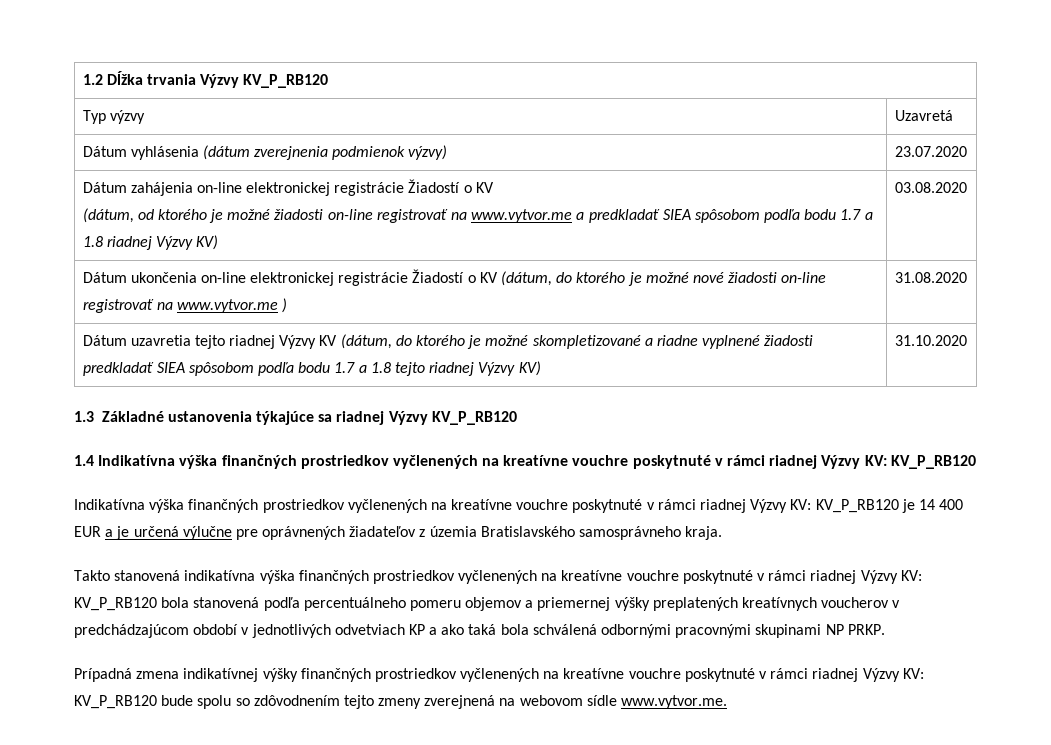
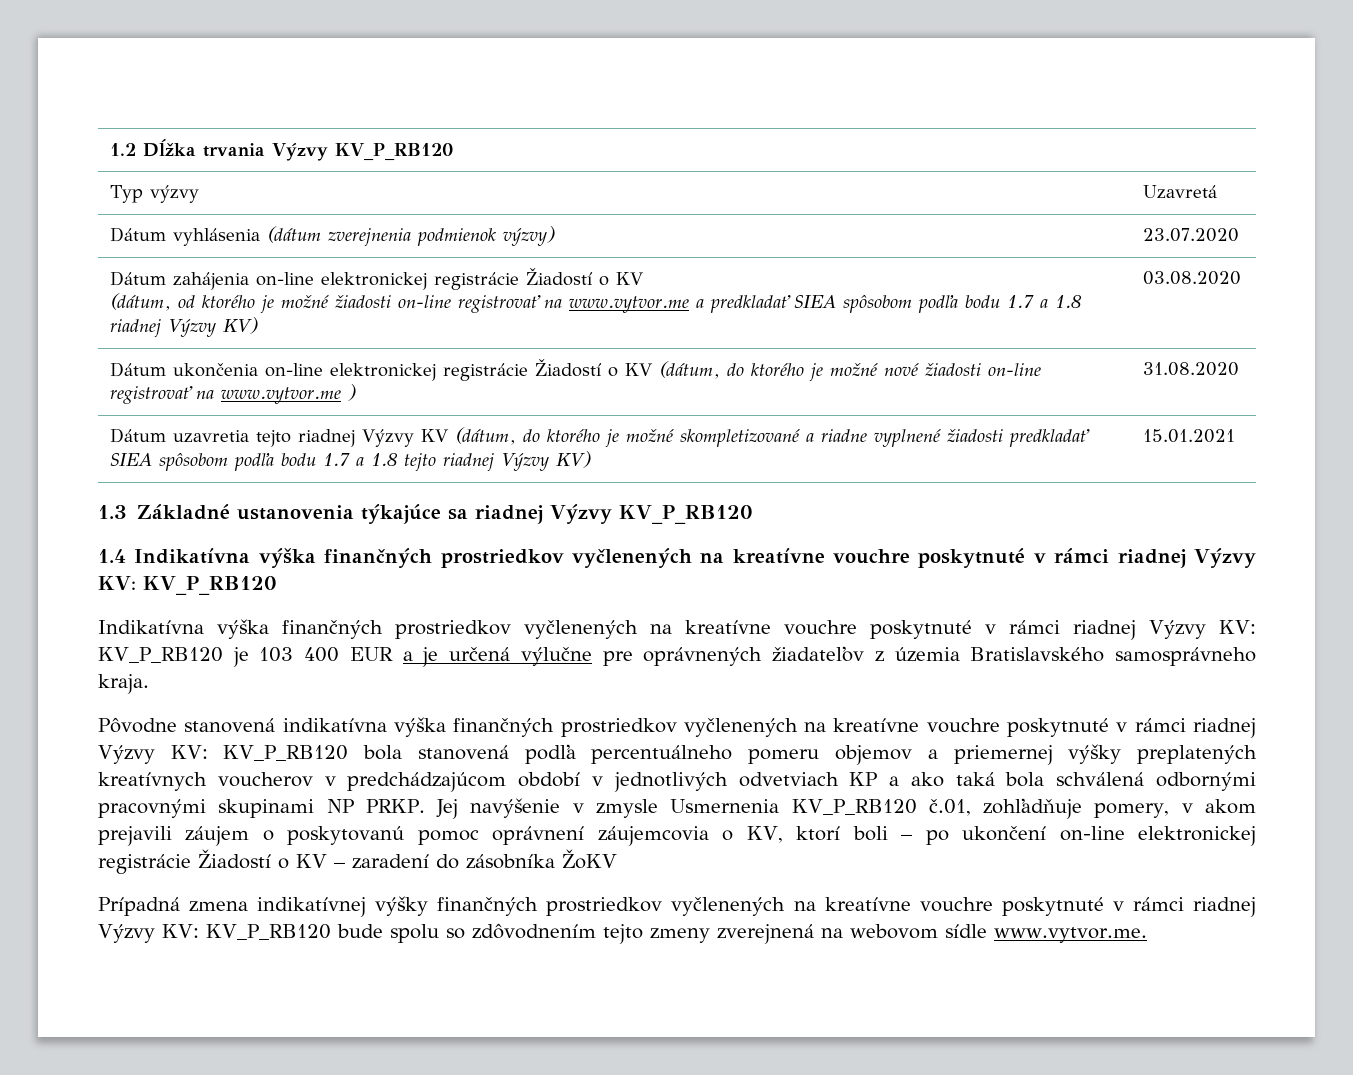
- Dátum uzavretia tejto riadnej Výzvy KV (dátum, do ktorého je možné skompletizované a riadne vyplnené žiadosti predkladať SIEA spôsobom podľa bodu 1.7 a 1.8 tejto riadnej Výzvy KV) | 31.10.2020
+ Dátum uzavretia tejto riadnej Výzvy KV (dátum, do ktorého je možné skompletizované a riadne vyplnené žiadosti predkladať SIEA spôsobom podľa bodu 1.7 a 1.8 tejto riadnej Výzvy KV) | 15.01.2021
- Indikatívna výška finančných prostriedkov vyčlenených na kreatívne vouchre poskytnuté v rámci riadnej Výzvy KV: KV_P_RB120 je 14 400 EUR a je určená výlučne pre oprávnených žiadateľov z územia Bratislavského samosprávneho kraja.
+ Indikatívna výška finančných prostriedkov vyčlenených na kreatívne vouchre poskytnuté v rámci riadnej Výzvy KV: KV_P_RB120 je 103 400 EUR a je určená výlučne pre oprávnených žiadateľov z územia Bratislavského samosprávneho kraja.
- Takto stanovená indikatívna výška finančných prostriedkov vyčlenených na kreatívne vouchre poskytnuté v rámci riadnej Výzvy KV: KV_P_RB120 bola stanovená podľa percentuálneho pomeru objemov a priemernej výšky preplatených kreatívnych voucherov v predchádzajúcom období v jednotlivých odvetviach KP a ako taká bola schválená odbornými pracovnými skupinami NP PRKP.
+ Pôvodne stanovená indikatívna výška finančných prostriedkov vyčlenených na kreatívne vouchre poskytnuté v rámci riadnej Výzvy KV: KV_P_RB120 bola stanovená podľa percentuálneho pomeru objemov a priemernej výšky preplatených kreatívnych voucherov v predchádzajúcom období v jednotlivých odvetviach KP a ako taká bola schválená odbornými pracovnými skupinami NP PRKP. Jej navýšenie v zmysle Usmernenia KV_P_RB120 č.01, zohľadňuje pomery, v akom prejavili záujem o poskytovanú pomoc oprávnení záujemcovia o KV, ktorí boli – po ukončení on-line elektronickej registrácie Žiadostí o KV – zaradení do zásobníka ŽoKV

